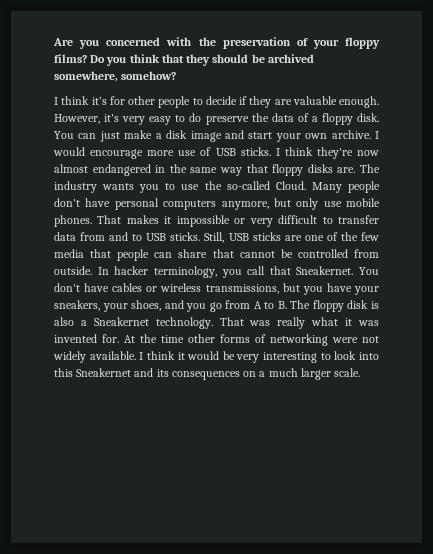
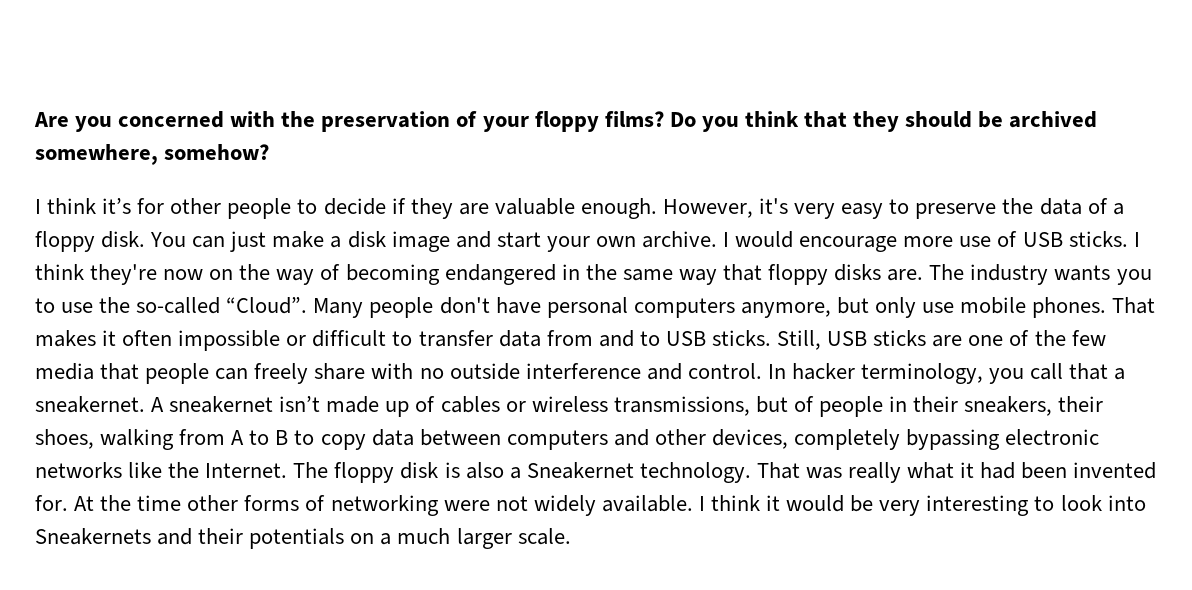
- However, it's very easy to do preserve the data of a floppy disk.
+ However, it's very easy to preserve the data of a floppy disk.
- I think they're now almost endangered in the same way that floppy disks are.
+ I think they're now on the way of becoming endangered in the same way that floppy disks are.
- The industry wants you to use the so-called Cloud.
+ The industry wants you to use the so-called “Cloud”.
- That makes it impossible or very difficult to transfer data from and to USB sticks.
+ That makes it often impossible or difficult to transfer data from and to USB sticks.
- Still, USB sticks are one of the few media that people can share that cannot be controlled from outside.
+ Still, USB sticks are one of the few media that people can freely share with no outside interference and control.
- In hacker terminology, you call that Sneakernet. You don't have cables or wireless transmissions, but you have your sneakers, your shoes, and you go from A to B. The floppy disk is also a Sneakernet technology.
+ In hacker terminology, you call that a sneakernet. A sneakernet isn’t made up of cables or wireless transmissions, but of people in their sneakers, their shoes, walking from A to B to copy data between computers and other devices, completely bypassing electronic networks like the Internet. The floppy disk is also a Sneakernet technology.
- That was really what it was invented for.
+ That was really what it had been invented for.
- I think it would be very interesting to look into this Sneakernet and its consequences on a much larger scale.
+ I think it would be very interesting to look into Sneakernets and their potentials on a much larger scale.

